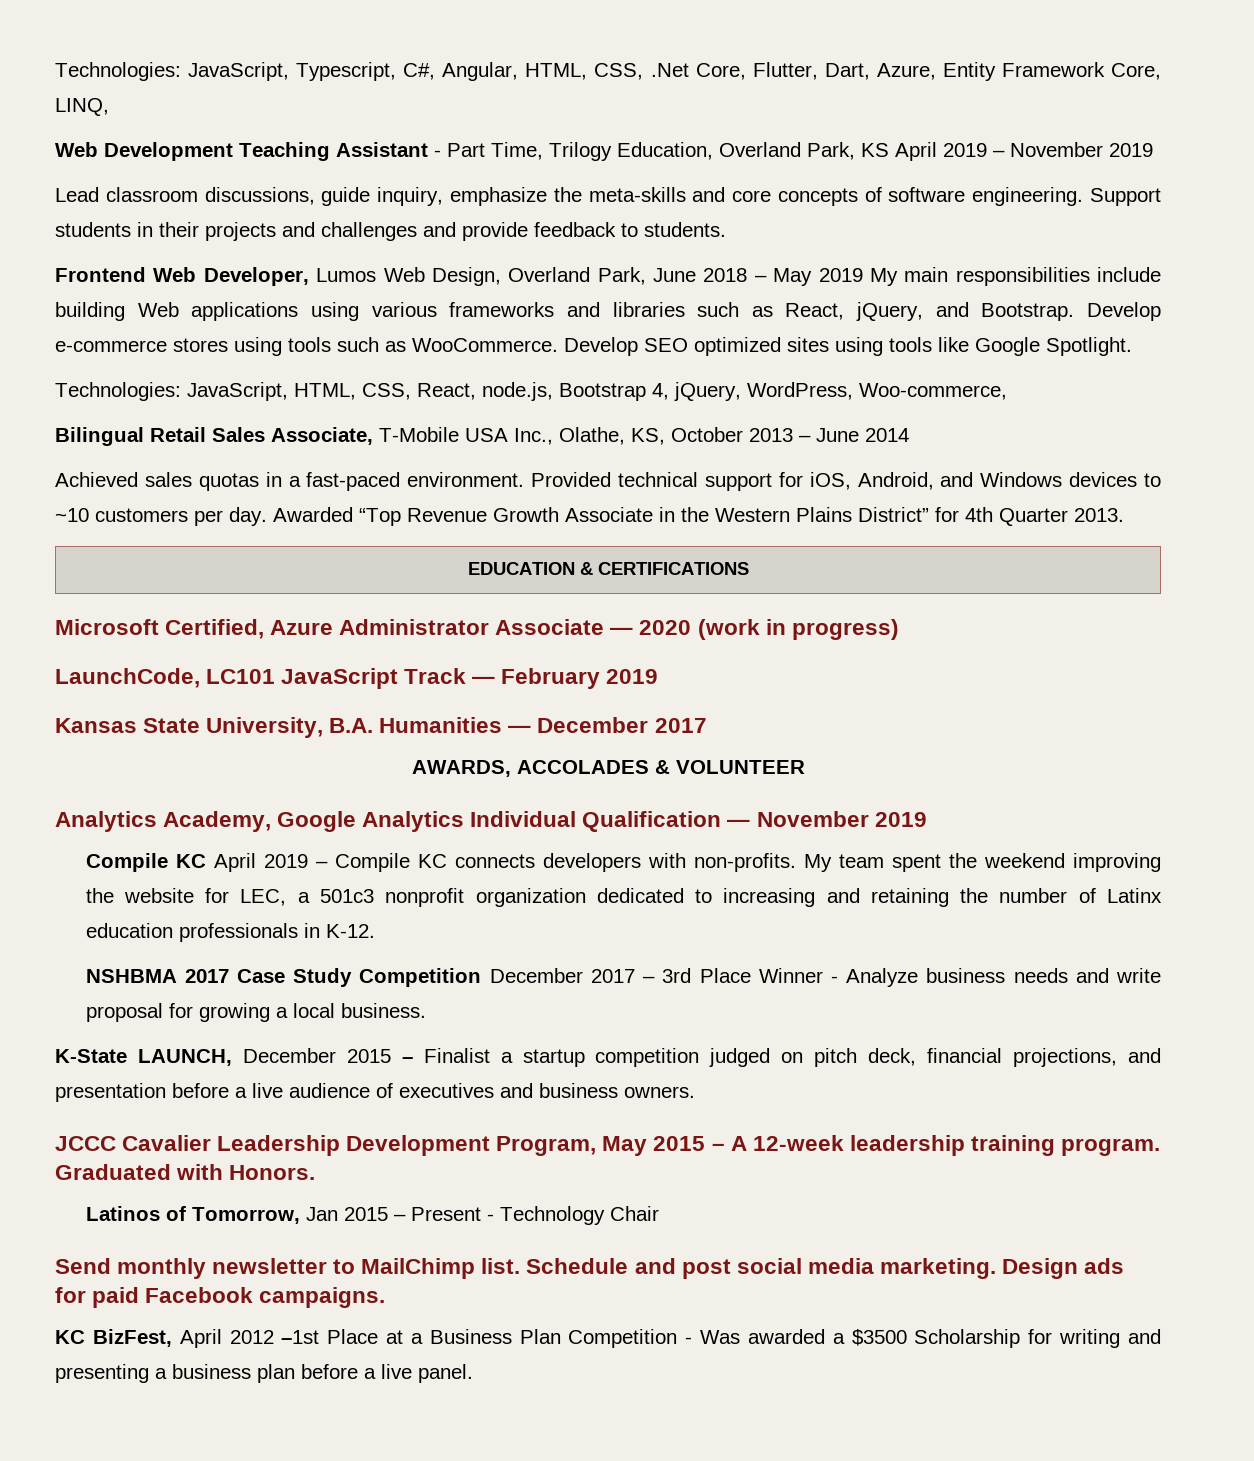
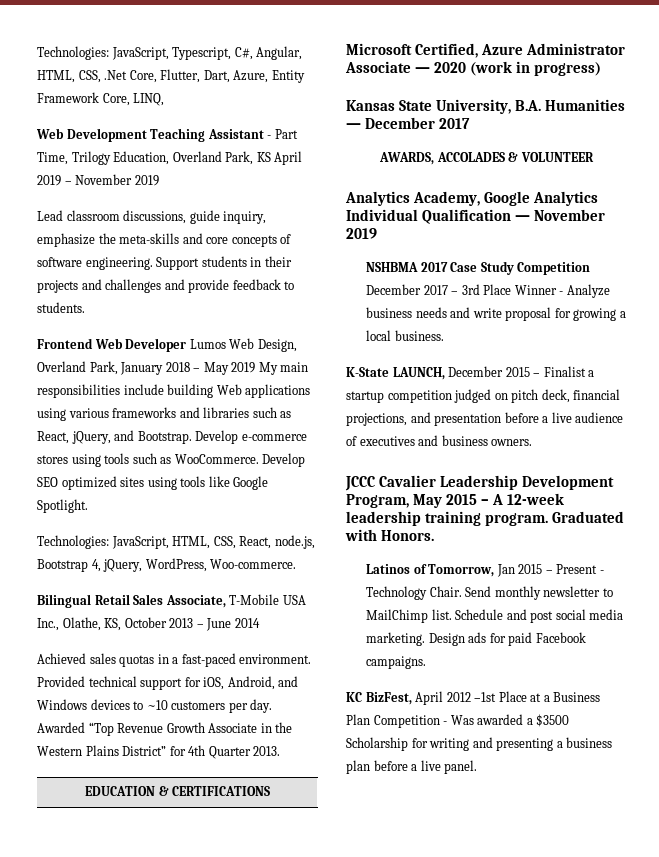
- Frontend Web Developer, Lumos Web Design, Overland Park, June 2018 – May 2019 My main responsibilities include building Web applications using various frameworks and libraries such as React, jQuery, and Bootstrap.
+ Frontend Web Developer Lumos Web Design, Overland Park, January 2018 – May 2019 My main responsibilities include building Web applications using various frameworks and libraries such as React, jQuery, and Bootstrap.
- Technologies: JavaScript, HTML, CSS, React, node.js, Bootstrap 4, jQuery, WordPress, Woo-commerce,
+ Technologies: JavaScript, HTML, CSS, React, node.js, Bootstrap 4, jQuery, WordPress, Woo-commerce.
- LaunchCode, LC101 JavaScript Track — February 2019
- Compile KC April 2019 – Compile KC connects developers with non-profits. My team spent the weekend improving the website for LEC, a 501c3 nonprofit organization dedicated to increasing and retaining the number of Latinx education professionals in K-12.
- Latinos of Tomorrow, Jan 2015 – Present - Technology Chair
- Send monthly newsletter to MailChimp list.
+ Latinos of Tomorrow, Jan 2015 – Present - Technology Chair. Send monthly newsletter to MailChimp list.

